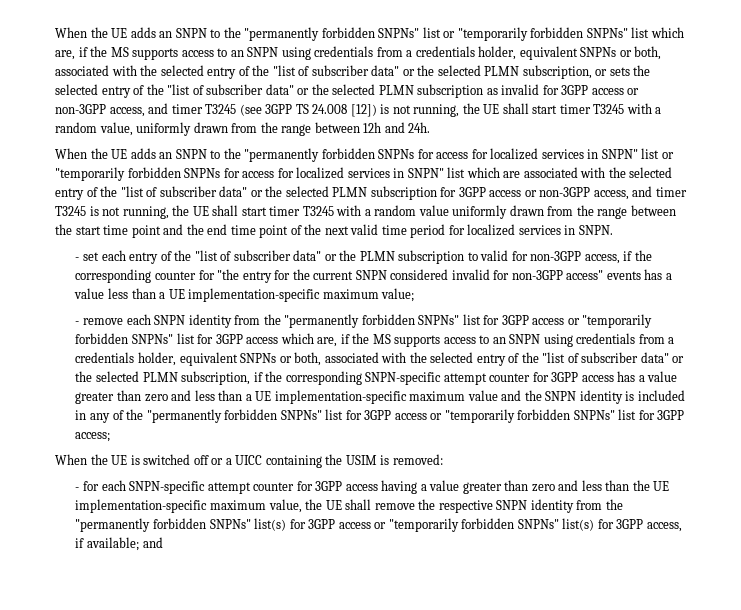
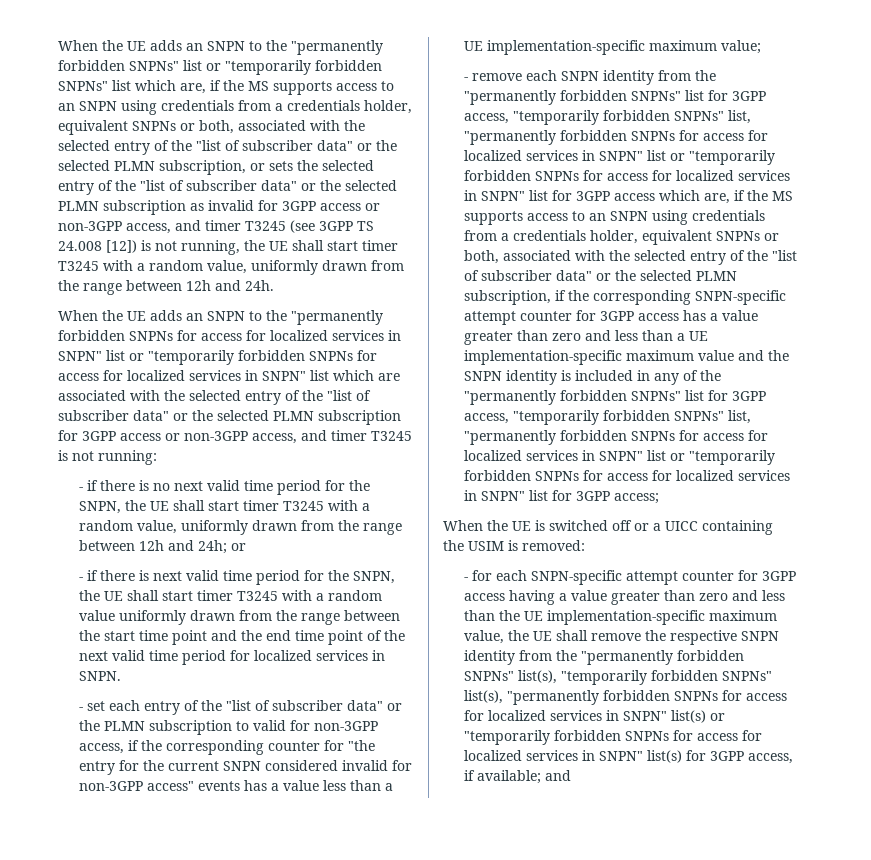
- When the UE adds an SNPN to the "permanently forbidden SNPNs for access for localized services in SNPN" list or "temporarily forbidden SNPNs for access for localized services in SNPN" list which are associated with the selected entry of the "list of subscriber data" or the selected PLMN subscription for 3GPP access or non-3GPP access, and timer T3245 is not running, the UE shall start timer T3245 with a random value uniformly drawn from the range between the start time point and the end time point of the next valid time period for localized services in SNPN.
+ When the UE adds an SNPN to the "permanently forbidden SNPNs for access for localized services in SNPN" list or "temporarily forbidden SNPNs for access for localized services in SNPN" list which are associated with the selected entry of the "list of subscriber data" or the selected PLMN subscription for 3GPP access or non-3GPP access, and timer T3245 is not running:
+ - if there is no next valid time period for the SNPN, the UE shall start timer T3245 with a random value, uniformly drawn from the range between 12h and 24h; or
+ - if there is next valid time period for the SNPN, the UE shall start timer T3245 with a random value uniformly drawn from the range between the start time point and the end time point of the next valid time period for localized services in SNPN.
- - remove each SNPN identity from the "permanently forbidden SNPNs" list for 3GPP access or "temporarily forbidden SNPNs" list for 3GPP access which are, if the MS supports access to an SNPN using credentials from a credentials holder, equivalent SNPNs or both, associated with the selected entry of the "list of subscriber data" or the selected PLMN subscription, if the corresponding SNPN-specific attempt counter for 3GPP access has a value greater than zero and less than a UE implementation-specific maximum value and the SNPN identity is included in any of the "permanently forbidden SNPNs" list for 3GPP access or "temporarily forbidden SNPNs" list for 3GPP access;
+ - remove each SNPN identity from the "permanently forbidden SNPNs" list for 3GPP access, "temporarily forbidden SNPNs" list, "permanently forbidden SNPNs for access for localized services in SNPN" list or "temporarily forbidden SNPNs for access for localized services in SNPN" list for 3GPP access which are, if the MS supports access to an SNPN using credentials from a credentials holder, equivalent SNPNs or both, associated with the selected entry of the "list of subscriber data" or the selected PLMN subscription, if the corresponding SNPN-specific attempt counter for 3GPP access has a value greater than zero and less than a UE implementation-specific maximum value and the SNPN identity is included in any of the "permanently forbidden SNPNs" list for 3GPP access, "temporarily forbidden SNPNs" list, "permanently forbidden SNPNs for access for localized services in SNPN" list or "temporarily forbidden SNPNs for access for localized services in SNPN" list for 3GPP access;
- - for each SNPN-specific attempt counter for 3GPP access having a value greater than zero and less than the UE implementation-specific maximum value, the UE shall remove the respective SNPN identity from the "permanently forbidden SNPNs" list(s) for 3GPP access or "temporarily forbidden SNPNs" list(s) for 3GPP access, if available; and
+ - for each SNPN-specific attempt counter for 3GPP access having a value greater than zero and less than the UE implementation-specific maximum value, the UE shall remove the respective SNPN identity from the "permanently forbidden SNPNs" list(s), "temporarily forbidden SNPNs" list(s), "permanently forbidden SNPNs for access for localized services in SNPN" list(s) or "temporarily forbidden SNPNs for access for localized services in SNPN" list(s) for 3GPP access, if available; and

